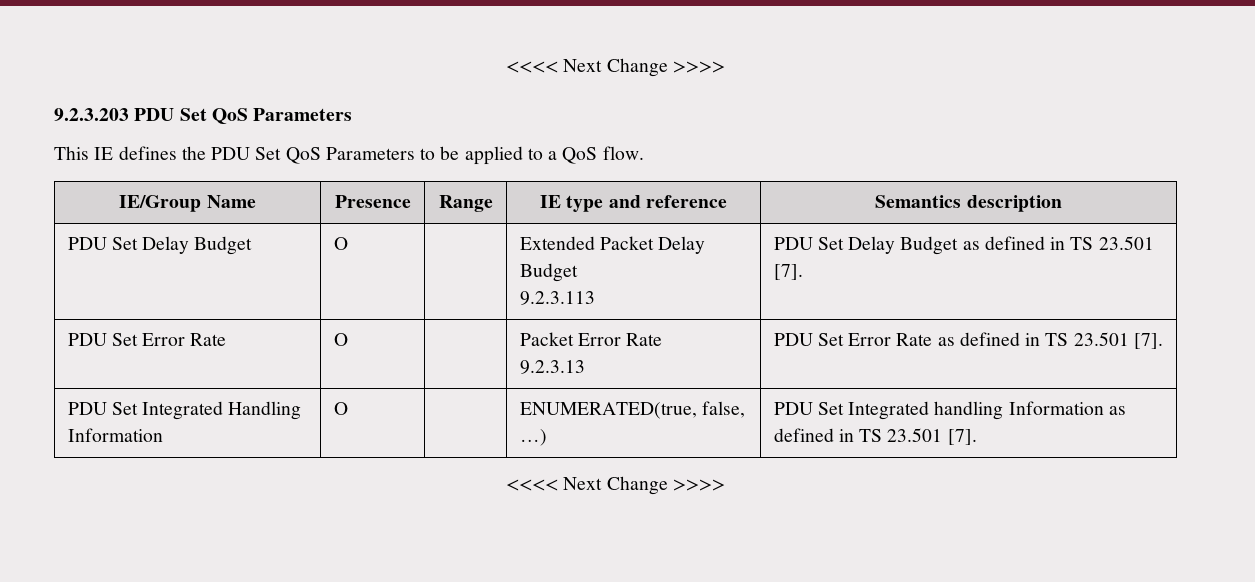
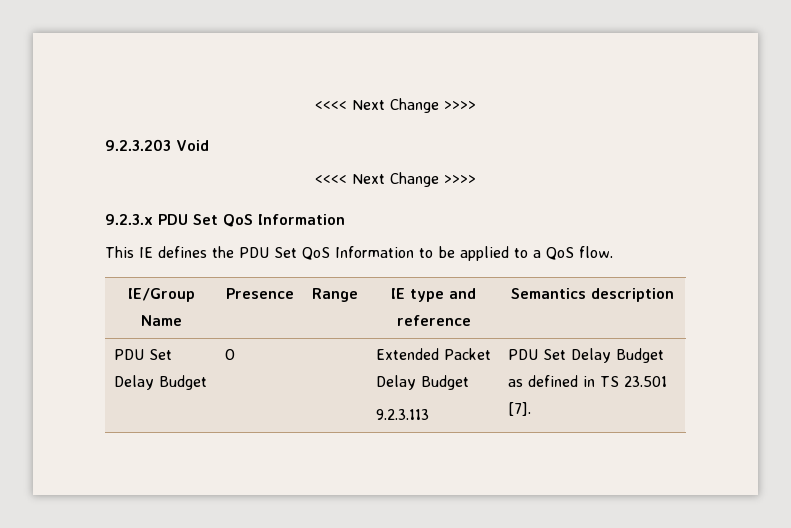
- 9.2.3.203 PDU Set QoS Parameters
+ 9.2.3.203 Void
+ <<<< Next Change >>>>
+ 9.2.3.x PDU Set QoS Information
- This IE defines the PDU Set QoS Parameters to be applied to a QoS flow.
+ This IE defines the PDU Set QoS Information to be applied to a QoS flow.
- PDU Set Error Rate | O | | Packet Error Rate
- 9.2.3.13 | PDU Set Error Rate as defined in TS 23.501 [7].
- PDU Set Integrated Handling Information | O | | ENUMERATED(true, false, …) | PDU Set Integrated handling Information as defined in TS 23.501 [7].
- <<<< Next Change >>>>

